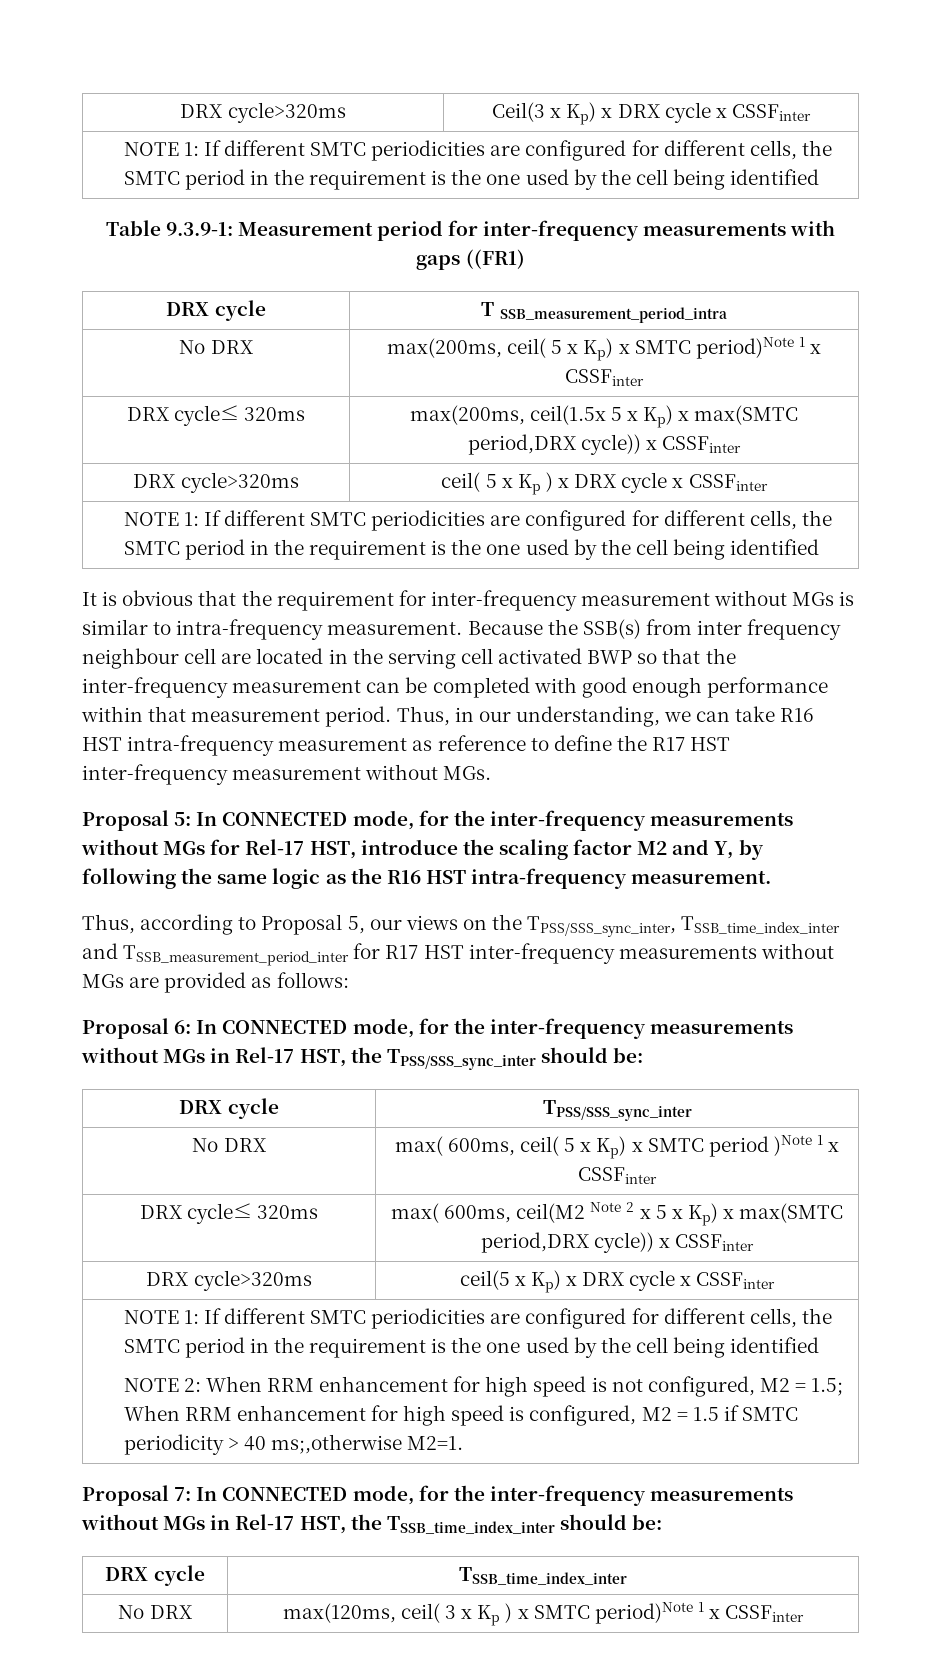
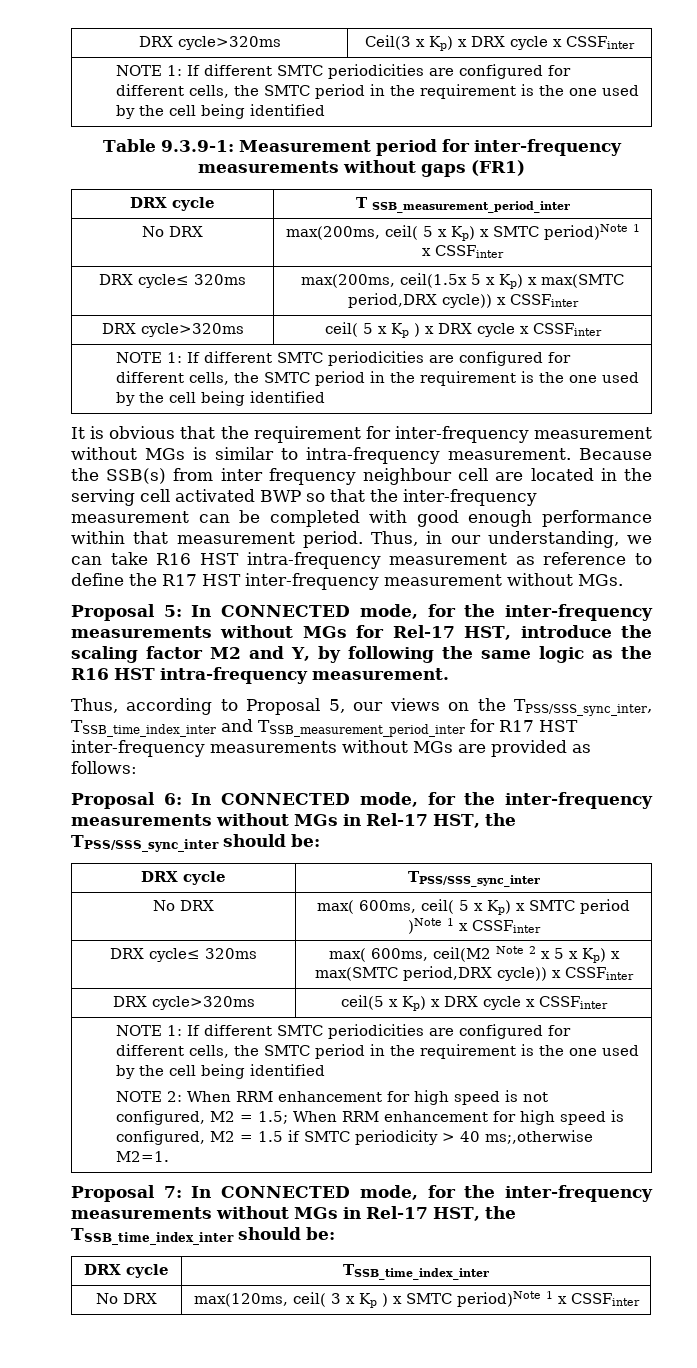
- Table 9.3.9-1: Measurement period for inter-frequency measurements with gaps ((FR1)
+ Table 9.3.9-1: Measurement period for inter-frequency measurements without gaps (FR1)
- DRX cycle | T SSB_measurement_period_intra
+ DRX cycle | T SSB_measurement_period_inter

